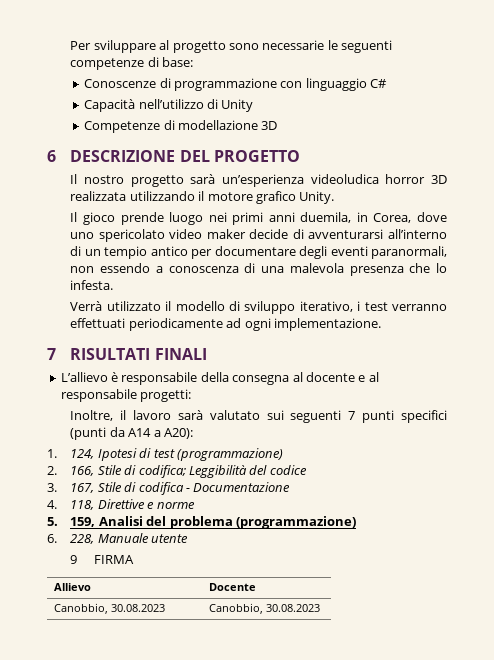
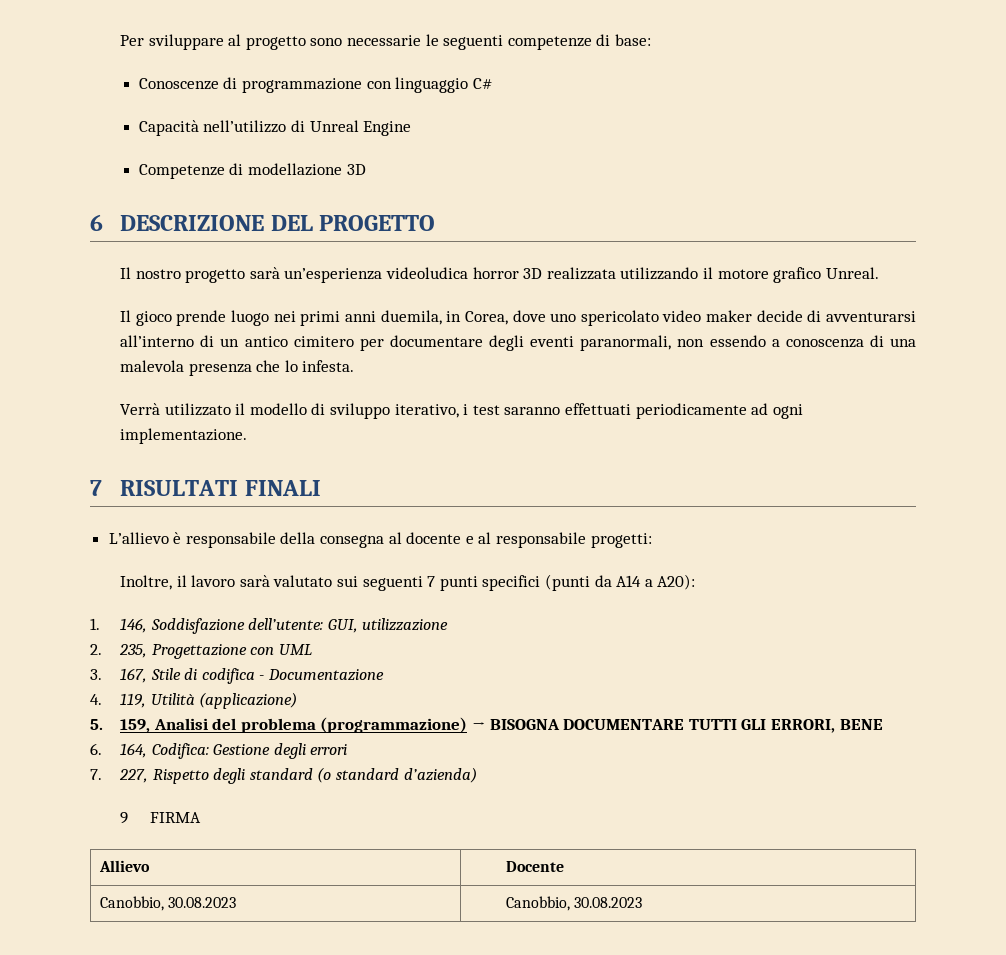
- Capacità nell’utilizzo di Unity
+ Capacità nell’utilizzo di Unreal Engine
- Il nostro progetto sarà un’esperienza videoludica horror 3D realizzata utilizzando il motore grafico Unity.
+ Il nostro progetto sarà un’esperienza videoludica horror 3D realizzata utilizzando il motore grafico Unreal.
- Il gioco prende luogo nei primi anni duemila, in Corea, dove uno spericolato video maker decide di avventurarsi all’interno di un tempio antico per documentare degli eventi paranormali, non essendo a conoscenza di una malevola presenza che lo infesta.
+ Il gioco prende luogo nei primi anni duemila, in Corea, dove uno spericolato video maker decide di avventurarsi all’interno di un antico cimitero per documentare degli eventi paranormali, non essendo a conoscenza di una malevola presenza che lo infesta.
- Verrà utilizzato il modello di sviluppo iterativo, i test verranno effettuati periodicamente ad ogni implementazione.
+ Verrà utilizzato il modello di sviluppo iterativo, i test saranno effettuati periodicamente ad ogni implementazione.
- 1. 124, Ipotesi di test (programmazione)
- 2. 166, Stile di codifica; Leggibilità del codice
+ 1. 146, Soddisfazione dell’utente: GUI, utilizzazione
+ 2. 235, Progettazione con UML
- 4. 118, Direttive e norme
+ 4. 119, Utilità (applicazione)
- 5. 159, Analisi del problema (programmazione)
- 6. 228, Manuale utente
+ 5. 159, Analisi del problema (programmazione) → BISOGNA DOCUMENTARE TUTTI GLI ERRORI, BENE
+ 6. 164, Codifica: Gestione degli errori
+ 7. 227, Rispetto degli standard (o standard d’azienda)

